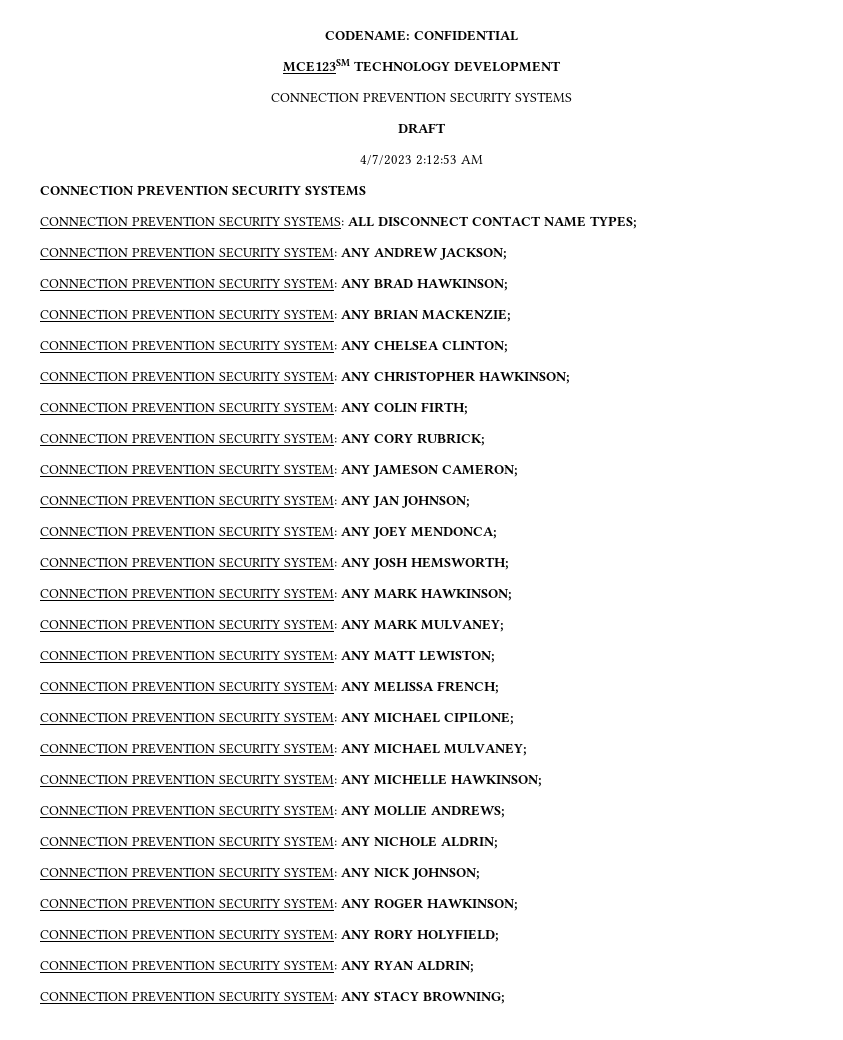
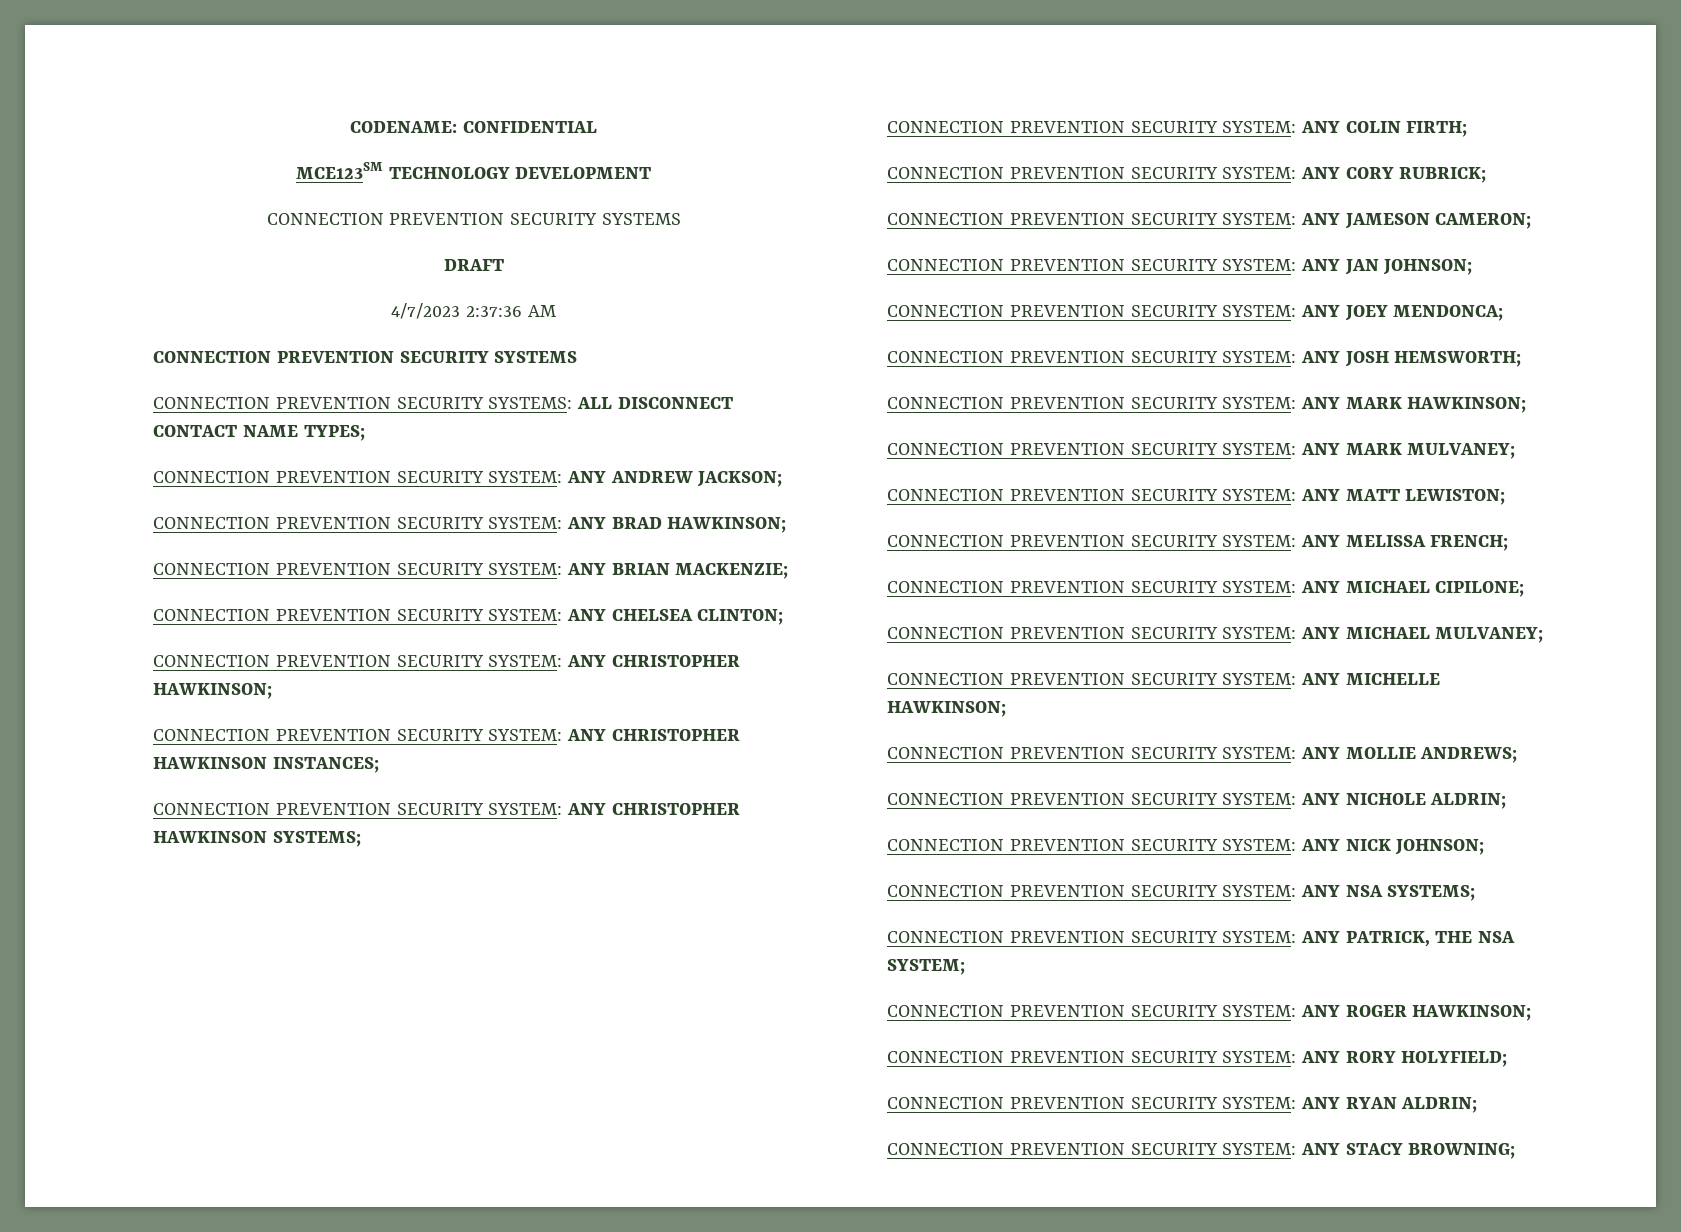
- 4/7/2023 2:12:53 AM
+ 4/7/2023 2:37:36 AM
+ CONNECTION PREVENTION SECURITY SYSTEM: ANY CHRISTOPHER HAWKINSON INSTANCES;
+ CONNECTION PREVENTION SECURITY SYSTEM: ANY CHRISTOPHER HAWKINSON SYSTEMS;
+ CONNECTION PREVENTION SECURITY SYSTEM: ANY NSA SYSTEMS;
+ CONNECTION PREVENTION SECURITY SYSTEM: ANY PATRICK, THE NSA SYSTEM;

